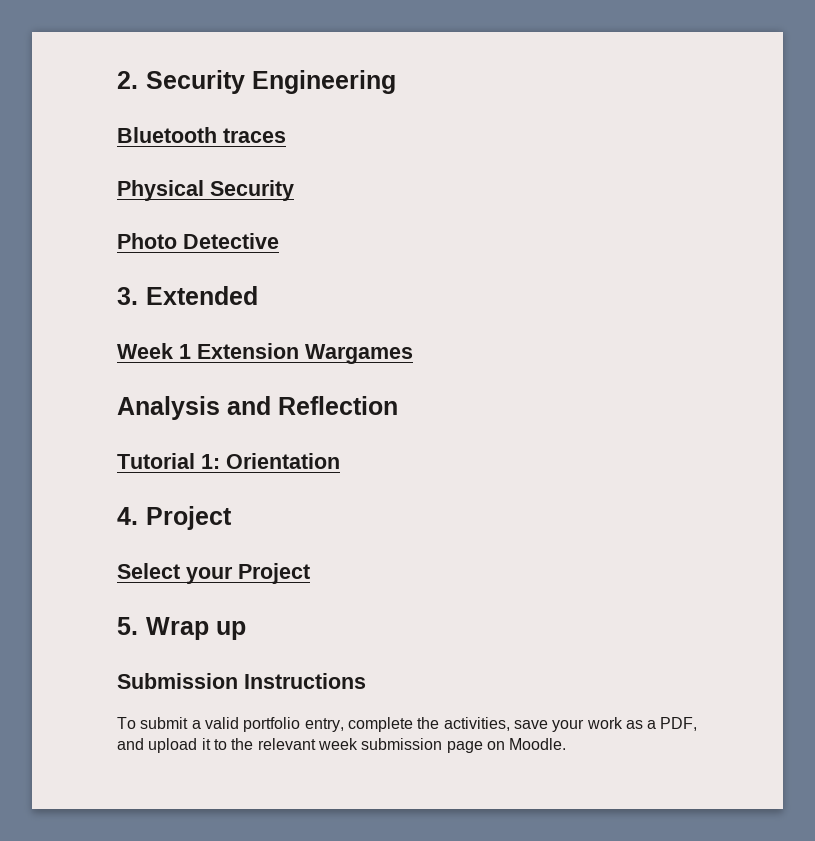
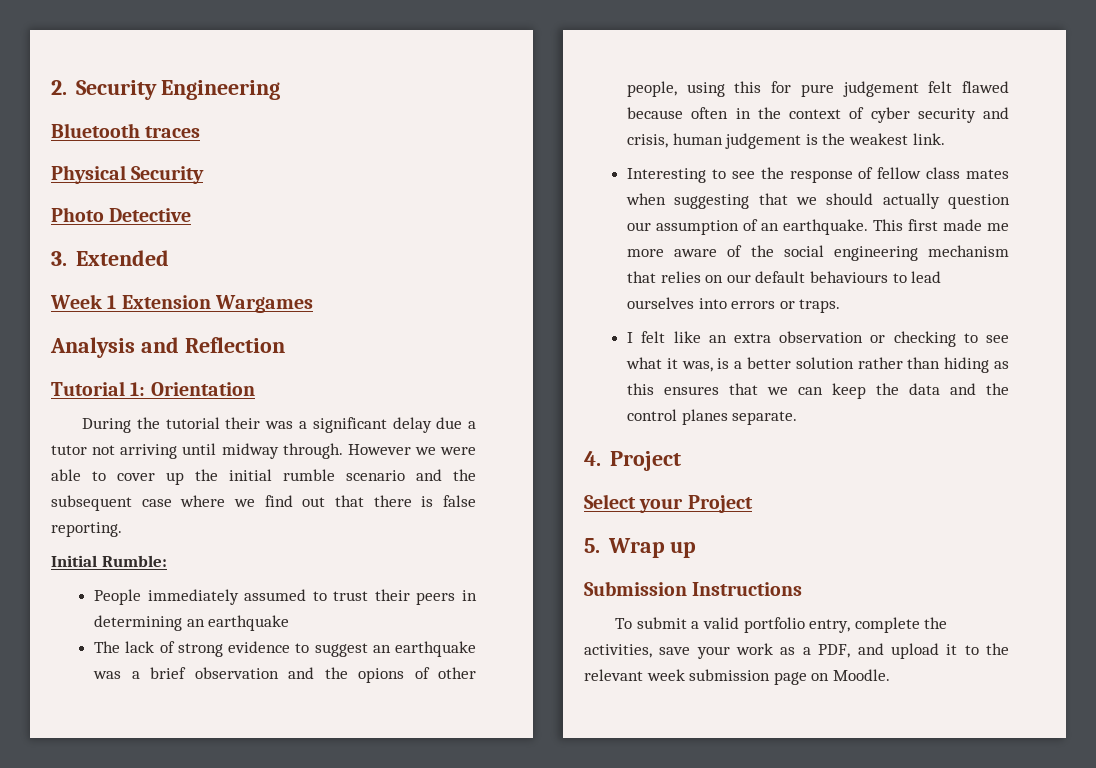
+ During the tutorial their was a significant delay due a tutor not arriving until midway through. However we were able to cover up the initial rumble scenario and the subsequent case where we find out that there is false reporting.
+ Initial Rumble:
+ People immediately assumed to trust their peers in determining an earthquake
+ The lack of strong evidence to suggest an earthquake was a brief observation and the opions of other people, using this for pure judgement felt flawed because often in the context of cyber security and crisis, human judgement is the weakest link.
+ Interesting to see the response of fellow class mates when suggesting that we should actually question our assumption of an earthquake. This first made me more aware of the social engineering mechanism that relies on our default behaviours to lead ourselves into errors or traps.
+ I felt like an extra observation or checking to see what it was, is a better solution rather than hiding as this ensures that we can keep the data and the control planes separate.

